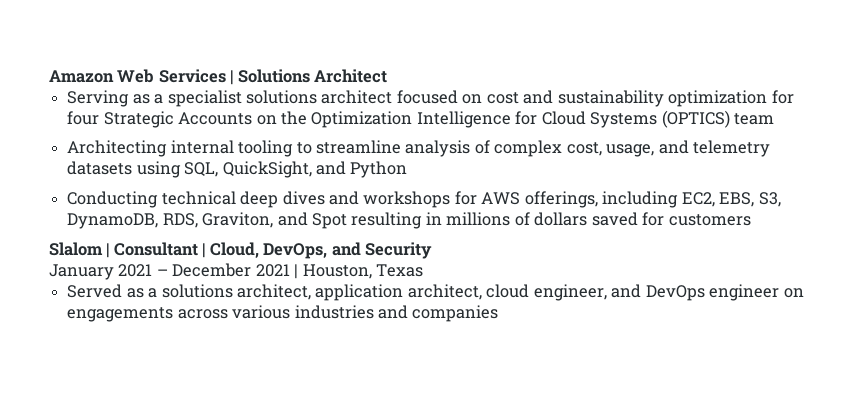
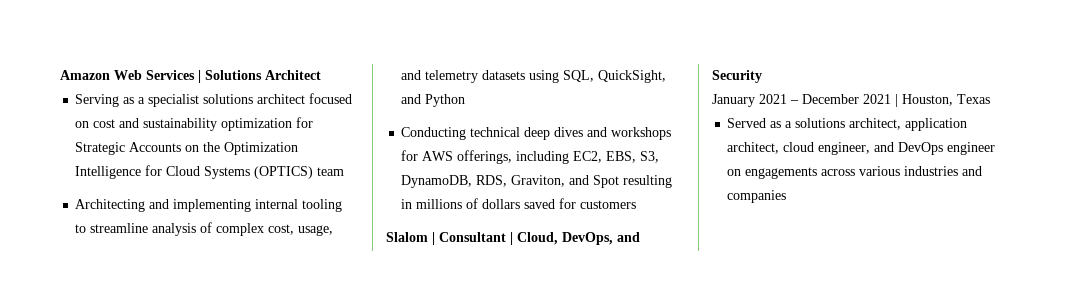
- Serving as a specialist solutions architect focused on cost and sustainability optimization for four Strategic Accounts on the Optimization Intelligence for Cloud Systems (OPTICS) team
+ Serving as a specialist solutions architect focused on cost and sustainability optimization for Strategic Accounts on the Optimization Intelligence for Cloud Systems (OPTICS) team
- Architecting internal tooling to streamline analysis of complex cost, usage, and telemetry datasets using SQL, QuickSight, and Python
+ Architecting and implementing internal tooling to streamline analysis of complex cost, usage, and telemetry datasets using SQL, QuickSight, and Python

